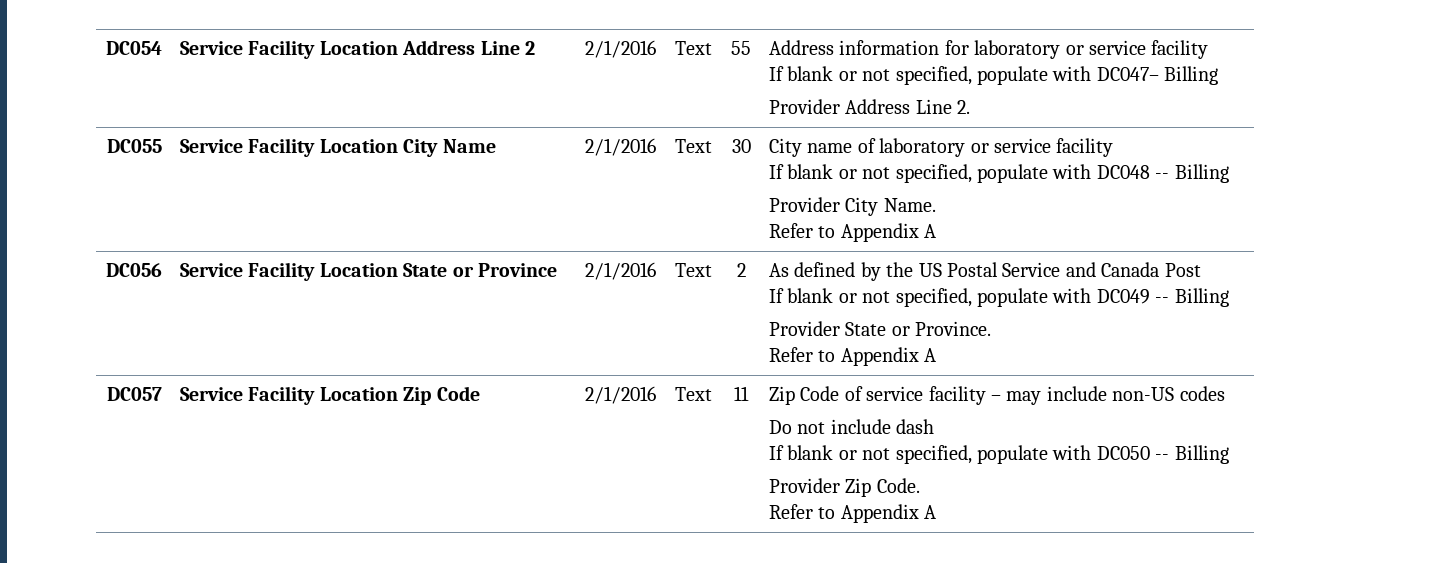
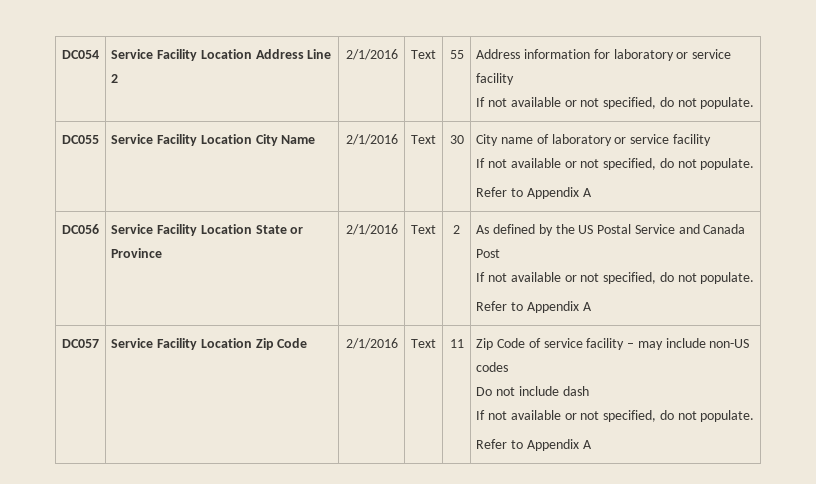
  DC054 | Service Facility Location Address Line 2 | 2/1/2016 | Text | 55 | Address information for laboratory or service facility
- If blank or not specified, populate with DC047– Billing
- Provider Address Line 2.
+ If not available or not specified, do not populate.
  DC055 | Service Facility Location City Name | 2/1/2016 | Text | 30 | City name of laboratory or service facility
- If blank or not specified, populate with DC048 -- Billing
- Provider City Name.
+ If not available or not specified, do not populate.
  DC056 | Service Facility Location State or Province | 2/1/2016 | Text | 2 | As defined by the US Postal Service and Canada Post
- If blank or not specified, populate with DC049 -- Billing
- Provider State or Province.
+ If not available or not specified, do not populate.
  DC057 | Service Facility Location Zip Code | 2/1/2016 | Text | 11 | Zip Code of service facility – may include non-US codes
  Do not include dash
- If blank or not specified, populate with DC050 -- Billing
- Provider Zip Code.
+ If not available or not specified, do not populate.

